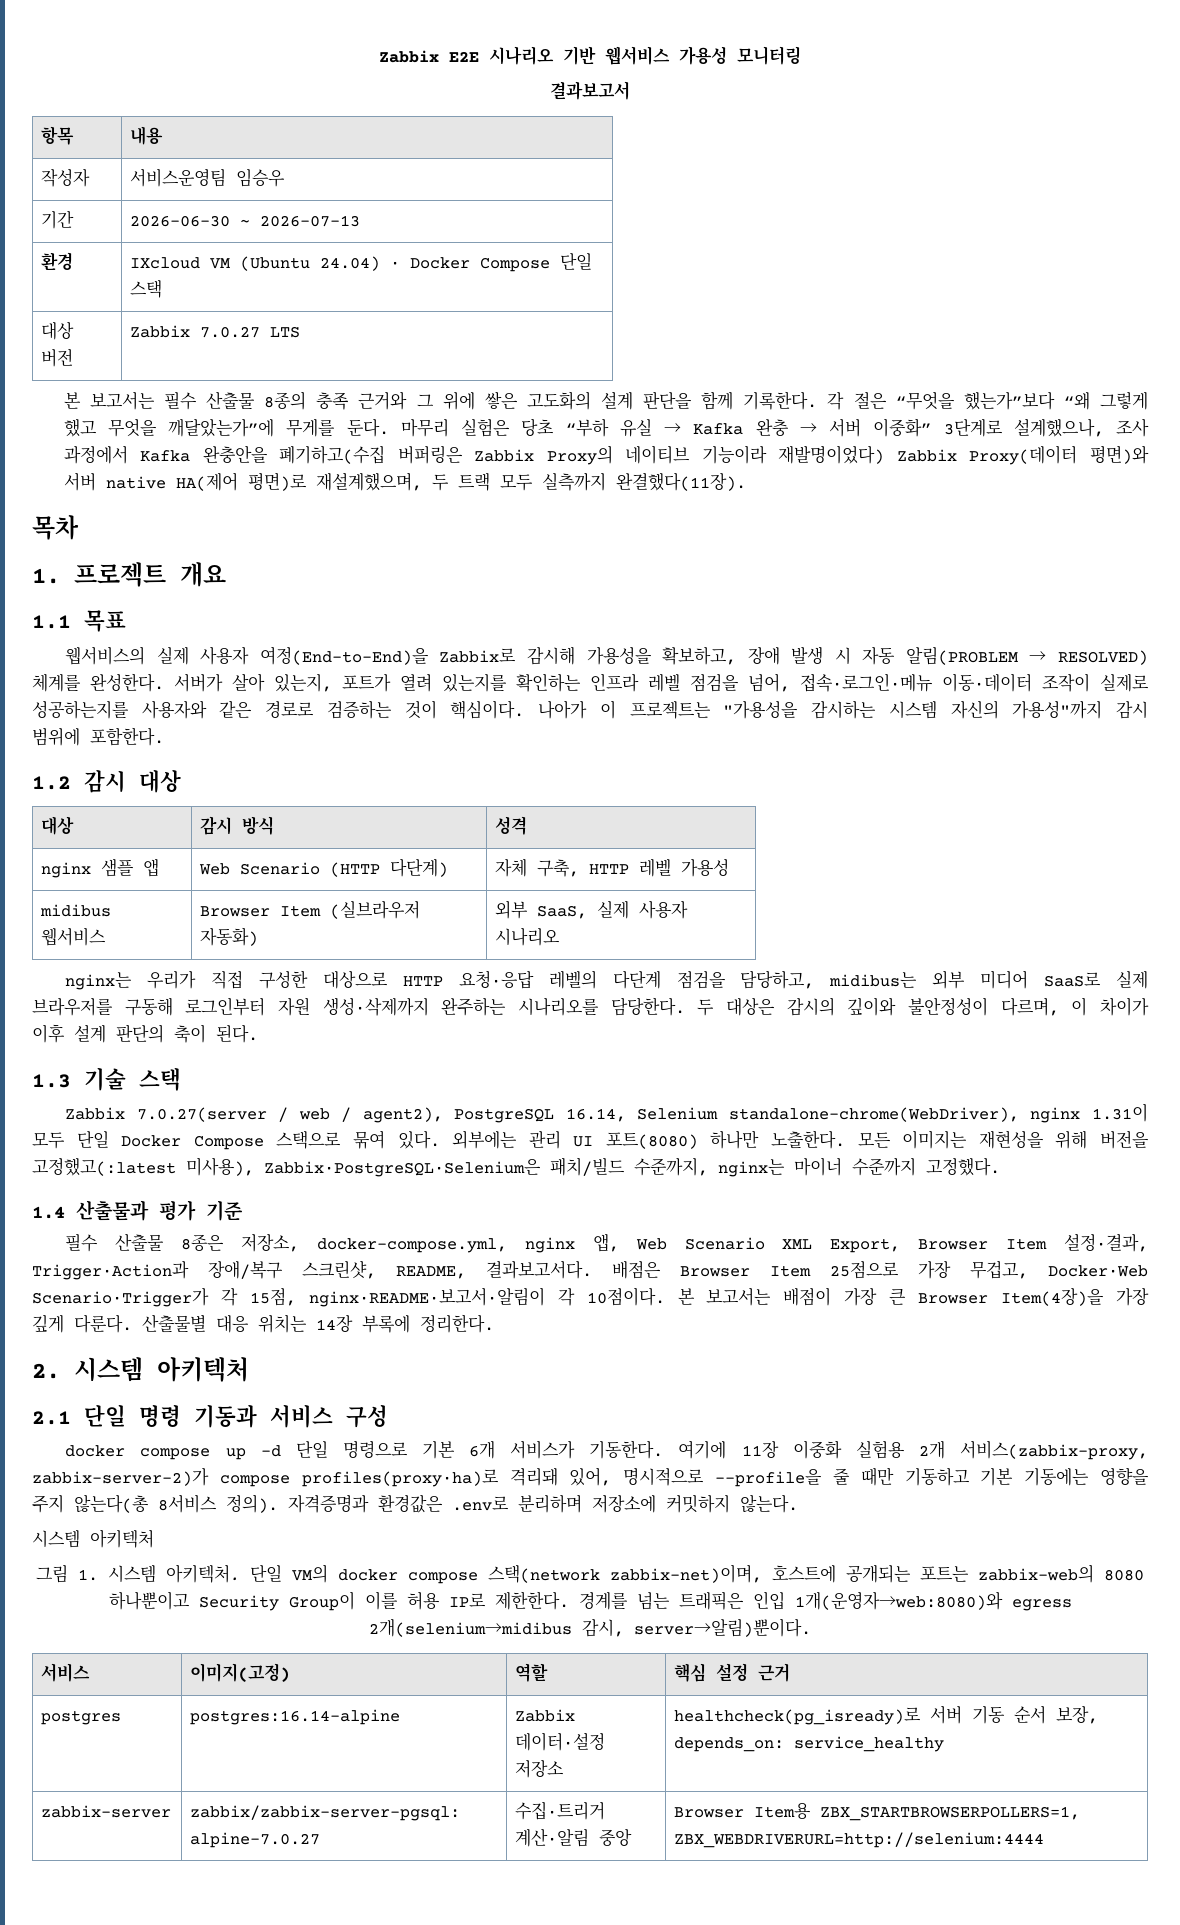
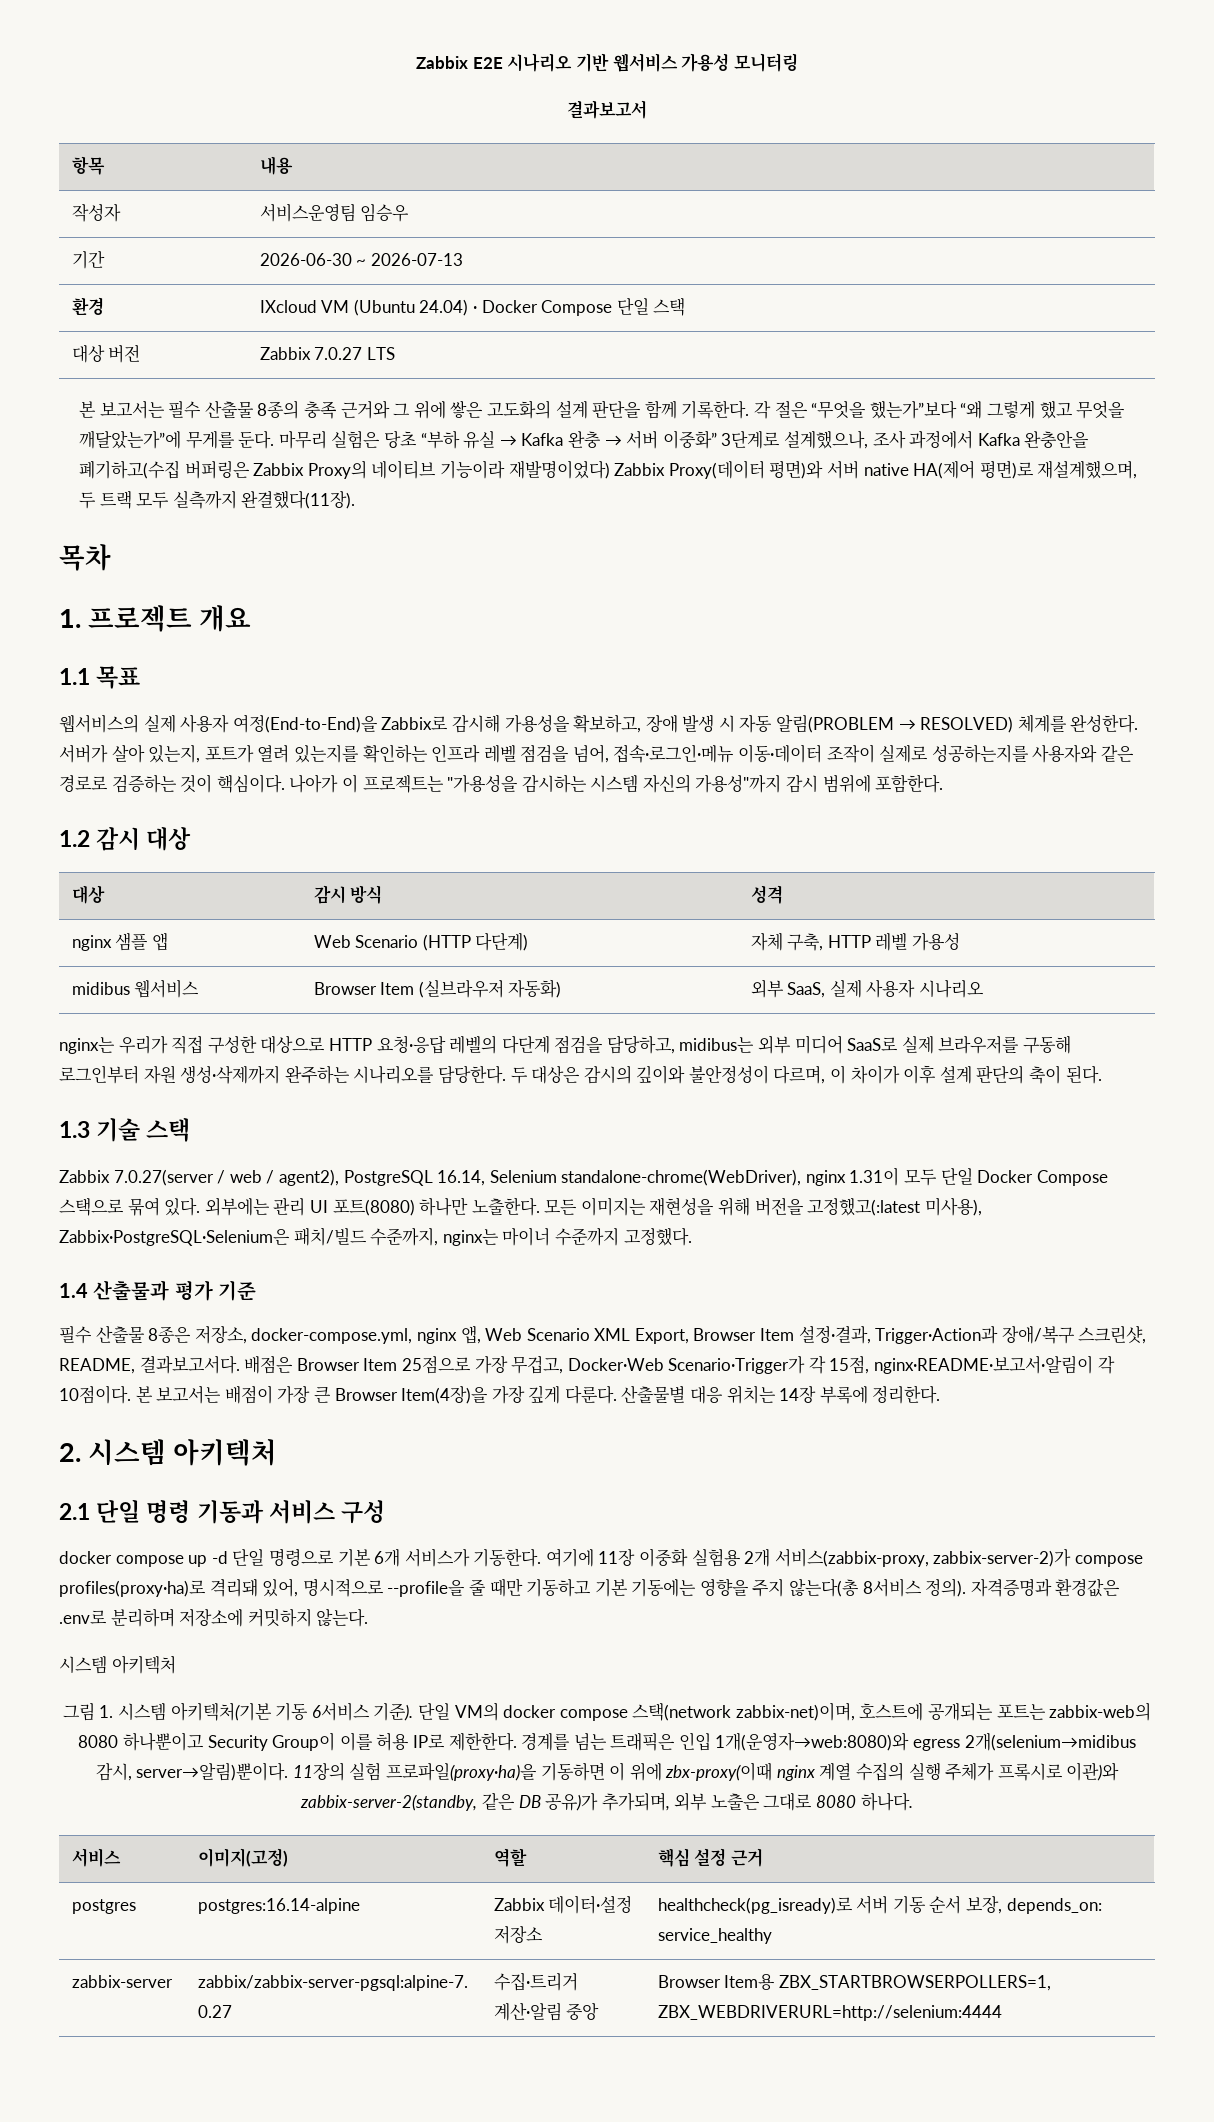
- 그림 1. 시스템 아키텍처.
+ 그림 1. 시스템 아키텍처(기본 기동 6서비스 기준).
+ 11장의 실험 프로파일(proxy·ha)을 기동하면 이 위에 zbx-proxy(이때 nginx 계열 수집의 실행 주체가 프록시로 이관)와 zabbix-server-2(standby, 같은 DB 공유)가 추가되며, 외부 노출은 그대로 8080 하나다.

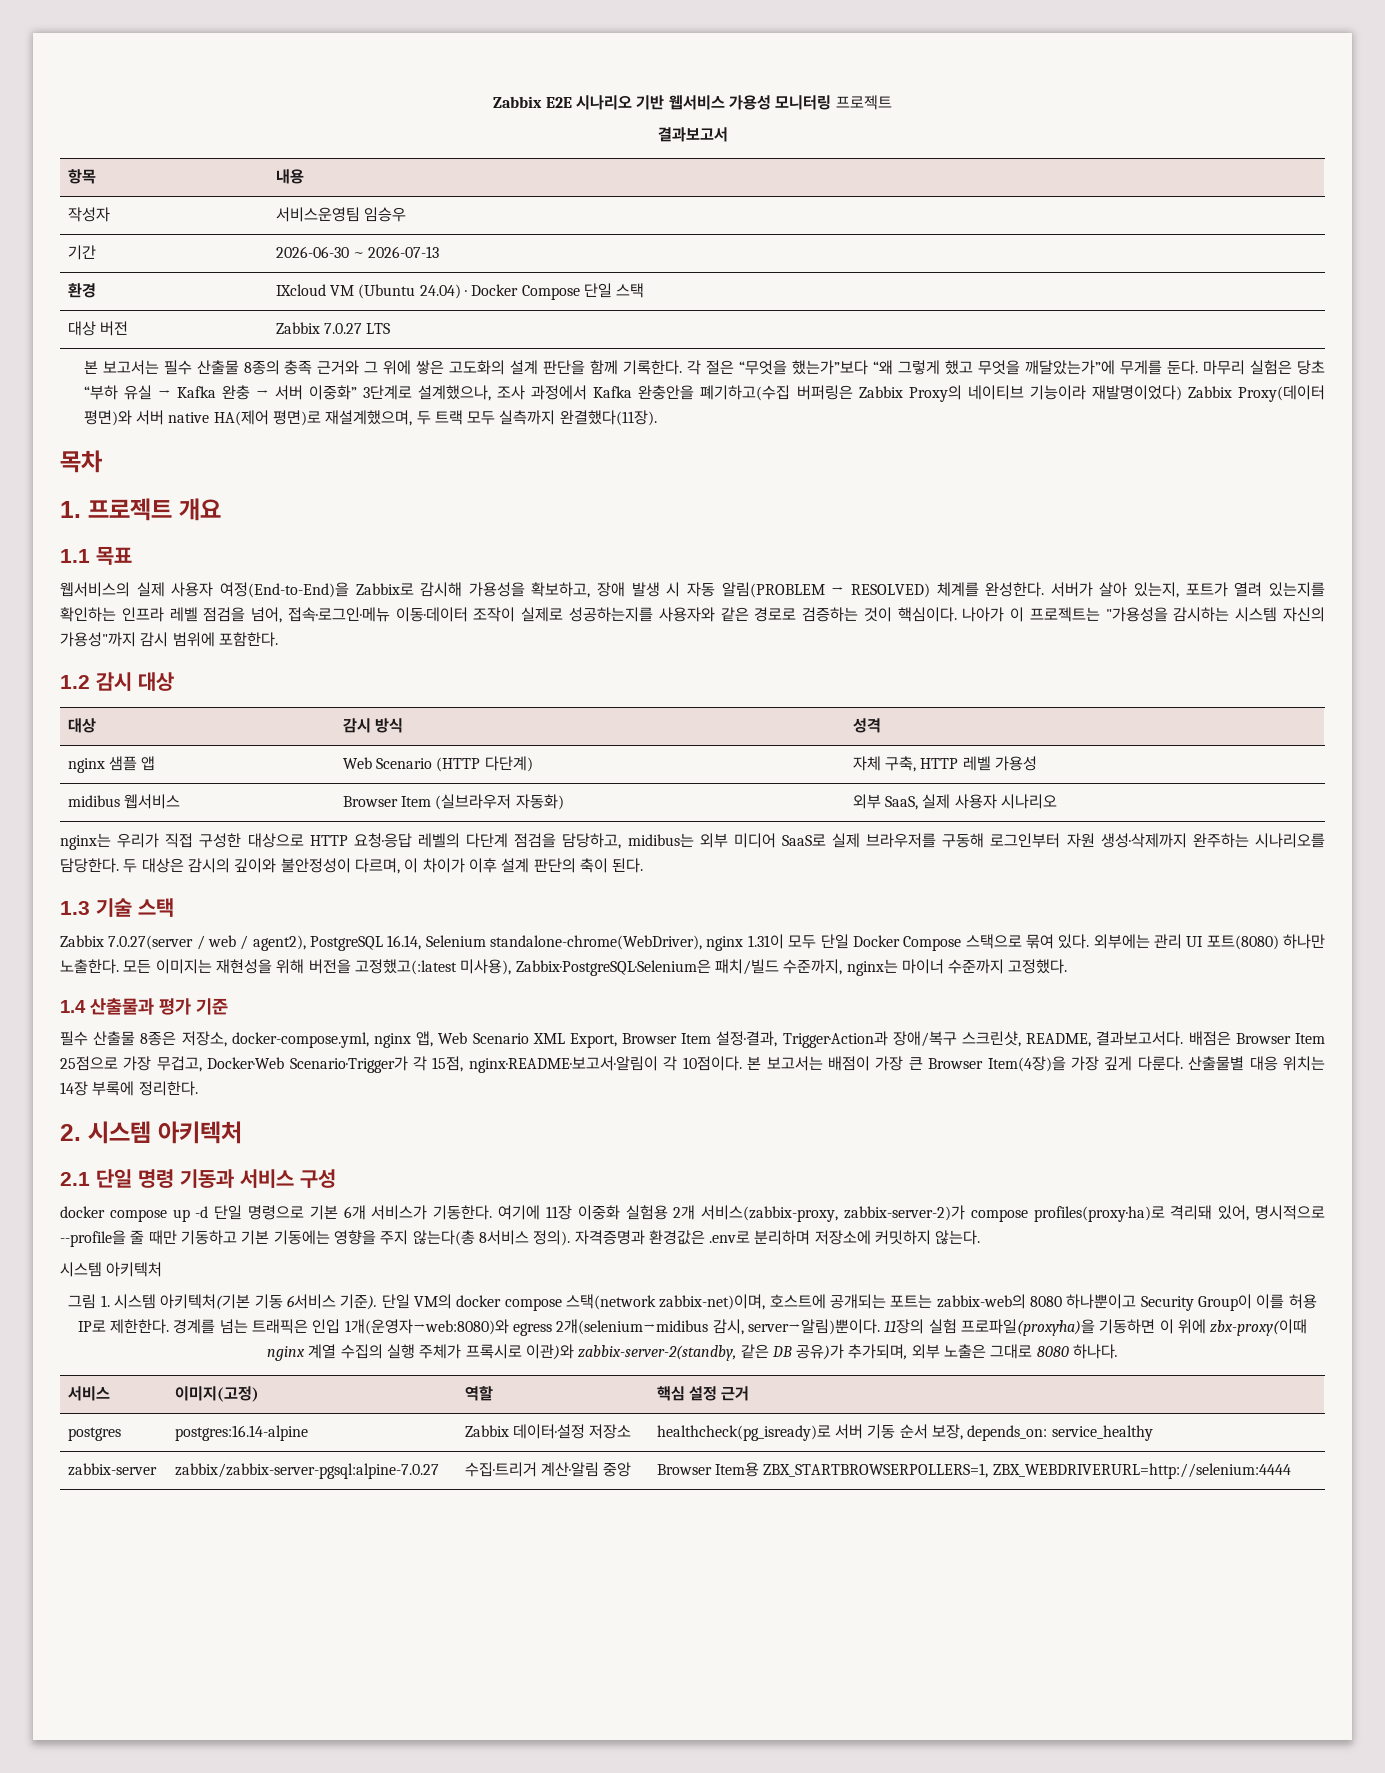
- Zabbix E2E 시나리오 기반 웹서비스 가용성 모니터링
+ Zabbix E2E 시나리오 기반 웹서비스 가용성 모니터링 프로젝트

